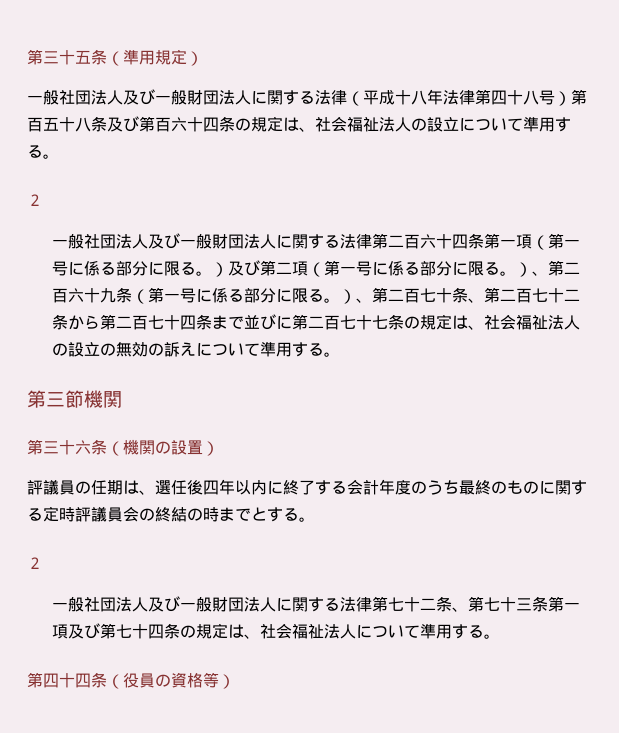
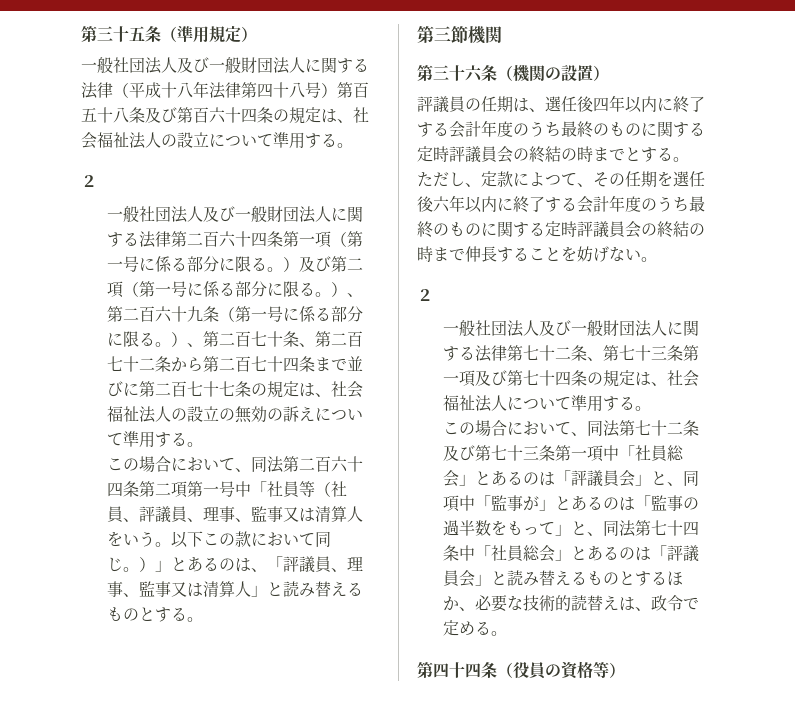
+ この場合において、同法第二百六十四条第二項第一号中「社員等（社員、評議員、理事、監事又は清算人をいう。以下この款において同じ。）」とあるのは、「評議員、理事、監事又は清算人」と読み替えるものとする。
+ ただし、定款によつて、その任期を選任後六年以内に終了する会計年度のうち最終のものに関する定時評議員会の終結の時まで伸長することを妨げない。
+ この場合において、同法第七十二条及び第七十三条第一項中「社員総会」とあるのは「評議員会」と、同項中「監事が」とあるのは「監事の過半数をもって」と、同法第七十四条中「社員総会」とあるのは「評議員会」と読み替えるものとするほか、必要な技術的読替えは、政令で定める。

